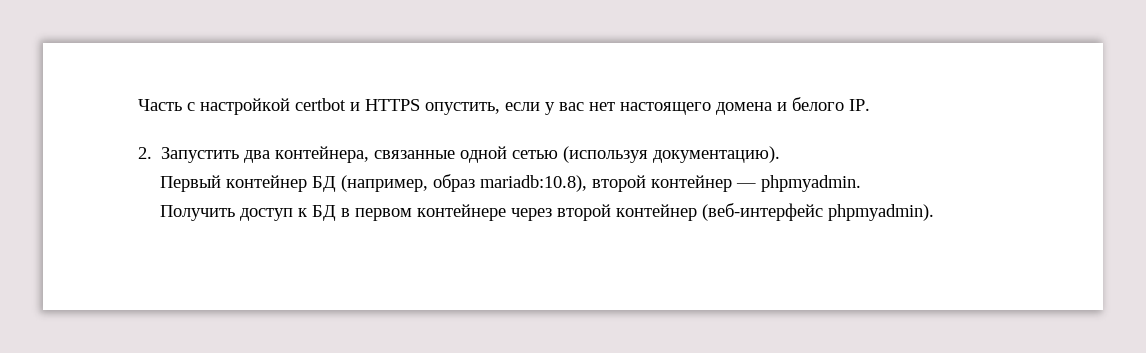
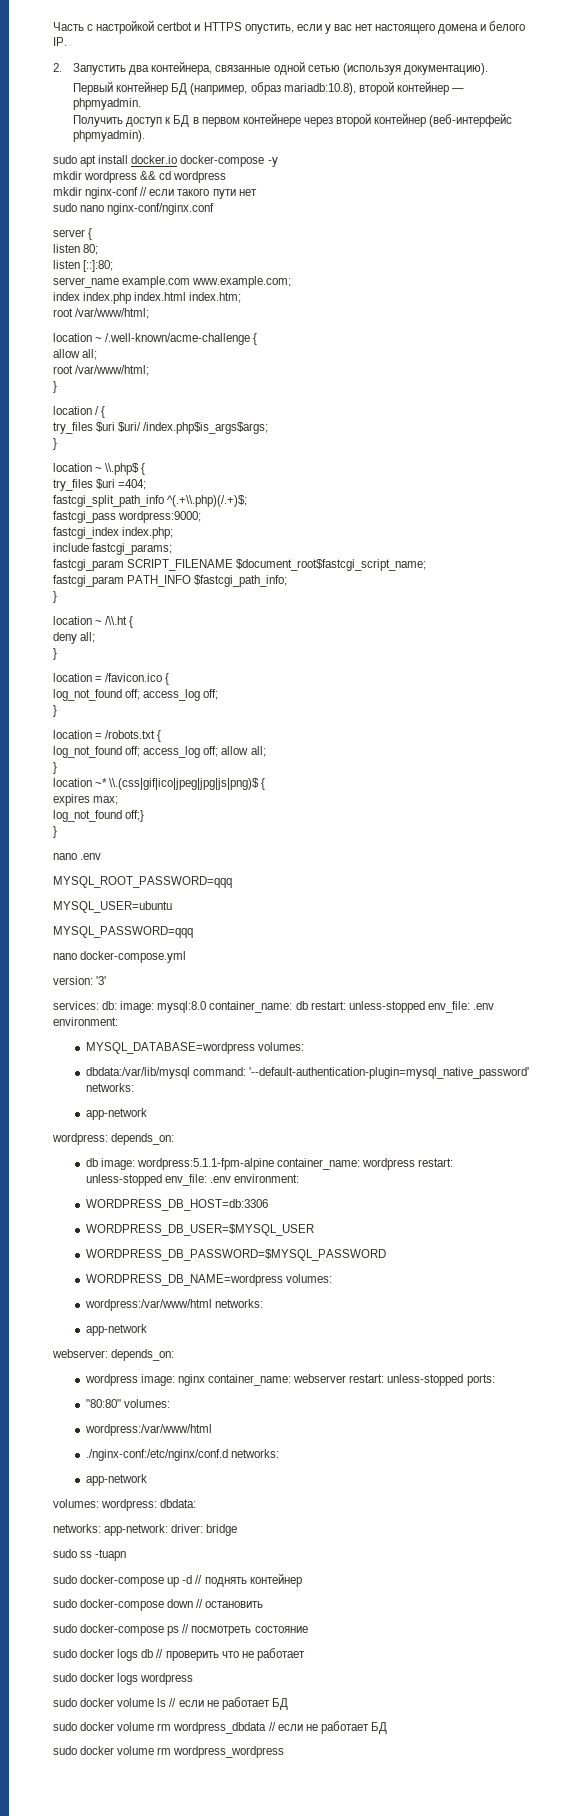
+ sudo apt install docker.io docker-compose -y
+ mkdir wordpress && cd wordpress
+ mkdir nginx-conf // если такого пути нет
+ sudo nano nginx-conf/nginx.conf
+ server {
+ listen 80;
+ listen [::]:80;
+ server_name example.com www.example.com;
+ index index.php index.html index.htm;
+ root /var/www/html;
+ location ~ /.well-known/acme-challenge {
+ allow all;
+ root /var/www/html;
+ }
+ location / {
+ try_files $uri $uri/ /index.php$is_args$args;
+ }
+ location ~ \\.php$ {
+ try_files $uri =404;
+ fastcgi_split_path_info ^(.+\\.php)(/.+)$;
+ fastcgi_pass wordpress:9000;
+ fastcgi_index index.php;
+ include fastcgi_params;
+ fastcgi_param SCRIPT_FILENAME $document_root$fastcgi_script_name;
+ fastcgi_param PATH_INFO $fastcgi_path_info;
+ }
+ location ~ /\\.ht {
+ deny all;
+ }
+ location = /favicon.ico {
+ log_not_found off; access_log off;
+ }
+ location = /robots.txt {
+ log_not_found off; access_log off; allow all;
+ }
+ location ~* \\.(css|gif|ico|jpeg|jpg|js|png)$ {
+ expires max;
+ log_not_found off;}
+ }
+ nano .env
+ MYSQL_ROOT_PASSWORD=qqq
+ MYSQL_USER=ubuntu
+ MYSQL_PASSWORD=qqq
+ nano docker-compose.yml
+ version: '3'
+ services: db: image: mysql:8.0 container_name: db restart: unless-stopped env_file: .env environment:
+ MYSQL_DATABASE=wordpress volumes:
+ dbdata:/var/lib/mysql command: '--default-authentication-plugin=mysql_native_password' networks:
+ app-network
+ wordpress: depends_on:
+ db image: wordpress:5.1.1-fpm-alpine container_name: wordpress restart: unless-stopped env_file: .env environment:
+ WORDPRESS_DB_HOST=db:3306
+ WORDPRESS_DB_USER=$MYSQL_USER
+ WORDPRESS_DB_PASSWORD=$MYSQL_PASSWORD
+ WORDPRESS_DB_NAME=wordpress volumes:
+ wordpress:/var/www/html networks:
+ app-network
+ webserver: depends_on:
+ wordpress image: nginx container_name: webserver restart: unless-stopped ports:
+ "80:80" volumes:
+ wordpress:/var/www/html
+ ./nginx-conf:/etc/nginx/conf.d networks:
+ app-network
+ volumes: wordpress: dbdata:
+ networks: app-network: driver: bridge
+ sudo ss -tuapn
+ sudo docker-compose up -d // поднять контейнер
+ sudo docker-compose down // остановить
+ sudo docker-compose ps // посмотреть состояние
+ sudo docker logs db // проверить что не работает
+ sudo docker logs wordpress
+ sudo docker volume ls // если не работает БД
+ sudo docker volume rm wordpress_dbdata // если не работает БД
+ sudo docker volume rm wordpress_wordpress

